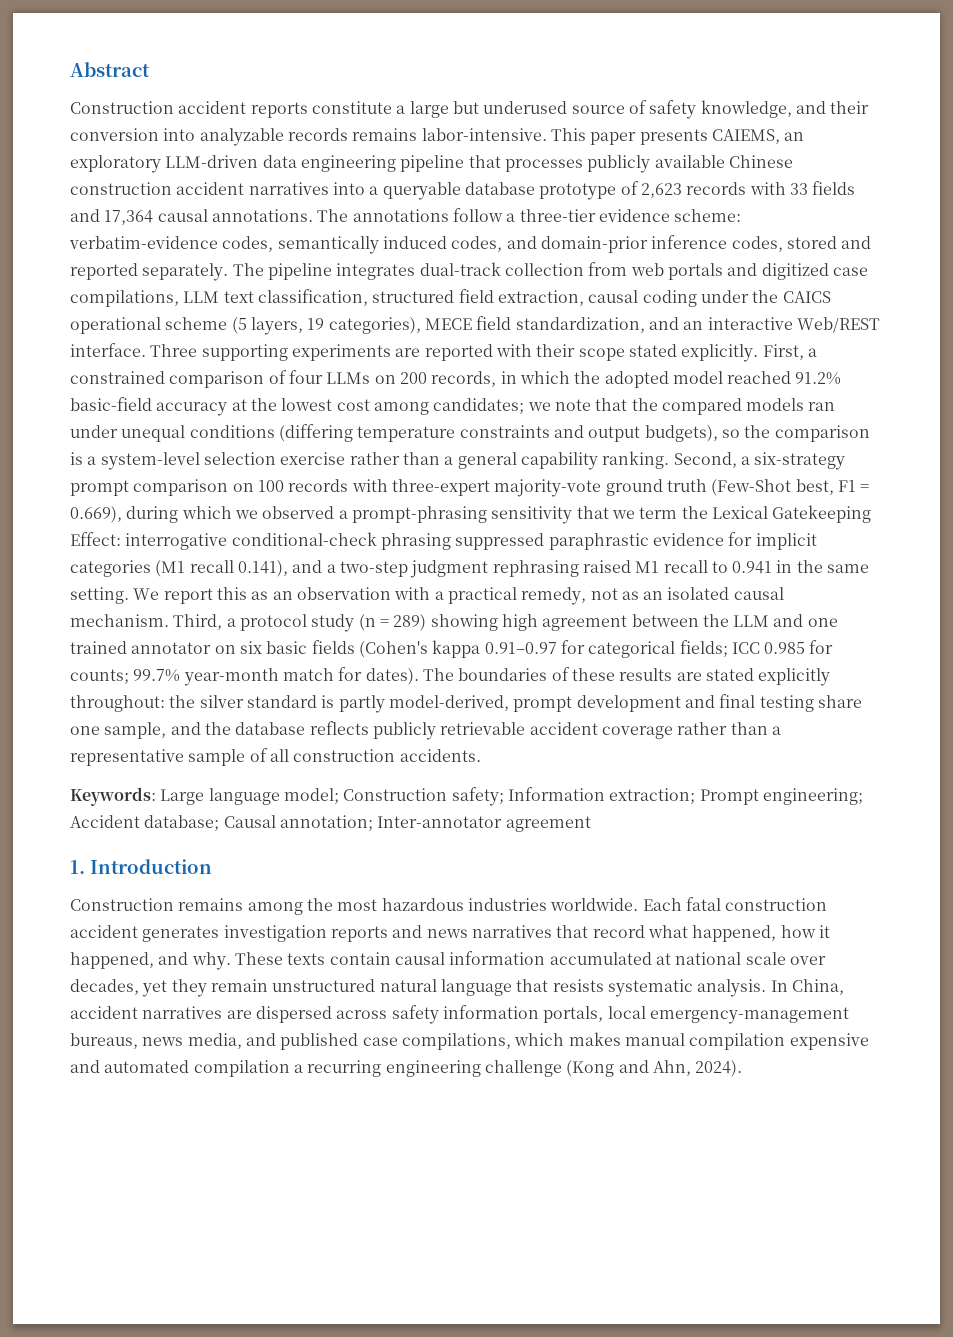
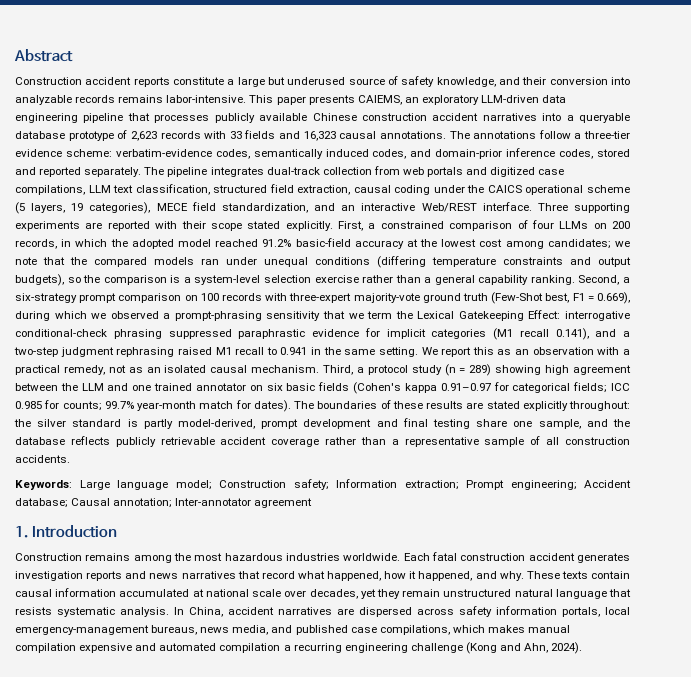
- This paper presents CAIEMS, an exploratory LLM-driven data engineering pipeline that processes publicly available Chinese construction accident narratives into a queryable database prototype of 2,623 records with 33 fields and 17,364 causal annotations.
+ This paper presents CAIEMS, an exploratory LLM-driven data engineering pipeline that processes publicly available Chinese construction accident narratives into a queryable database prototype of 2,623 records with 33 fields and 16,323 causal annotations.

